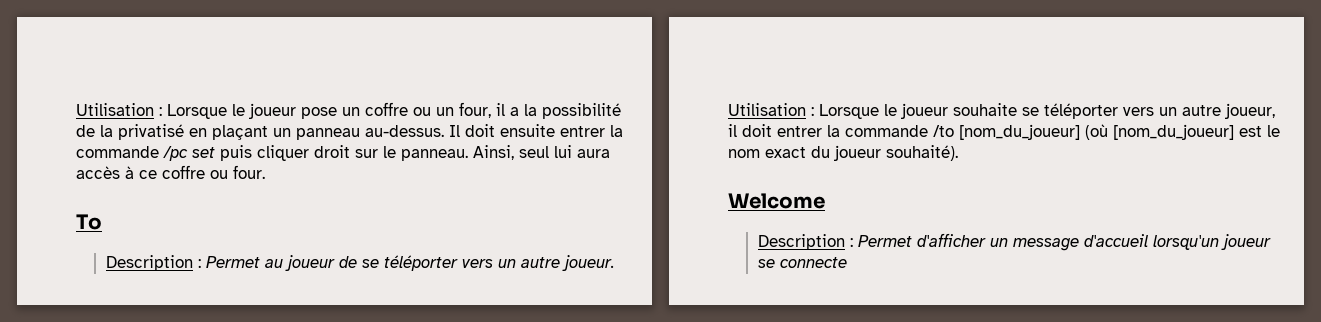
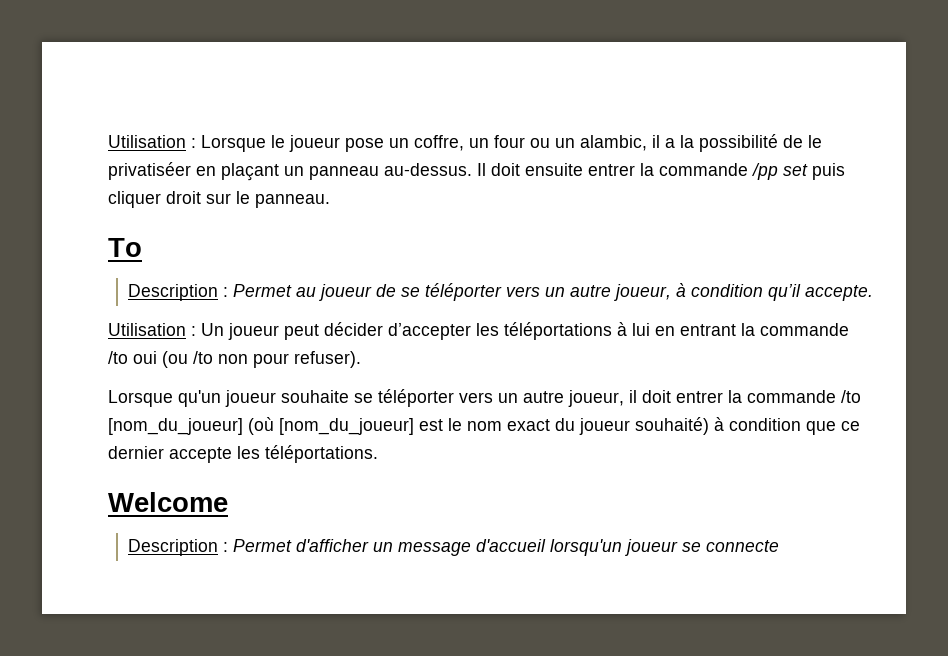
- Utilisation : Lorsque le joueur pose un coffre ou un four, il a la possibilité de la privatisé en plaçant un panneau au-dessus.
+ Utilisation : Lorsque le joueur pose un coffre, un four ou un alambic, il a la possibilité de le privatiséer en plaçant un panneau au-dessus.
- Il doit ensuite entrer la commande /pc set puis cliquer droit sur le panneau. Ainsi, seul lui aura accès à ce coffre ou four.
+ Il doit ensuite entrer la commande /pp set puis cliquer droit sur le panneau.
- Description : Permet au joueur de se téléporter vers un autre joueur.
- Utilisation : Lorsque le joueur souhaite se téléporter vers un autre joueur, il doit entrer la commande /to [nom_du_joueur] (où [nom_du_joueur] est le nom exact du joueur souhaité).
+ Description : Permet au joueur de se téléporter vers un autre joueur, à condition qu’il accepte.
+ Utilisation : Un joueur peut décider d’accepter les téléportations à lui en entrant la commande /to oui (ou /to non pour refuser).
+ Lorsque qu'un joueur souhaite se téléporter vers un autre joueur, il doit entrer la commande /to [nom_du_joueur] (où [nom_du_joueur] est le nom exact du joueur souhaité) à condition que ce dernier accepte les téléportations.

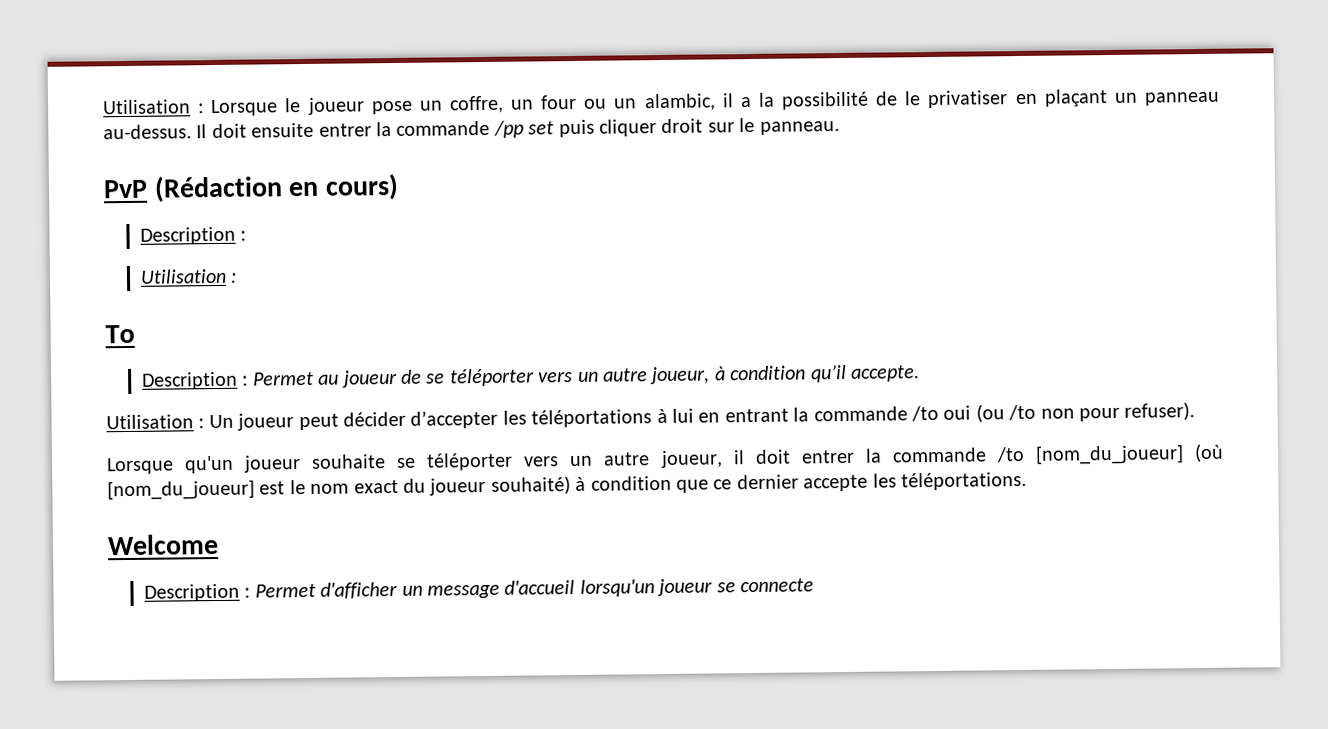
- Utilisation : Lorsque le joueur pose un coffre, un four ou un alambic, il a la possibilité de le privatiséer en plaçant un panneau au-dessus.
+ Utilisation : Lorsque le joueur pose un coffre, un four ou un alambic, il a la possibilité de le privatiser en plaçant un panneau au-dessus.
+ PvP (Rédaction en cours)
+ Description :
+ Utilisation :

